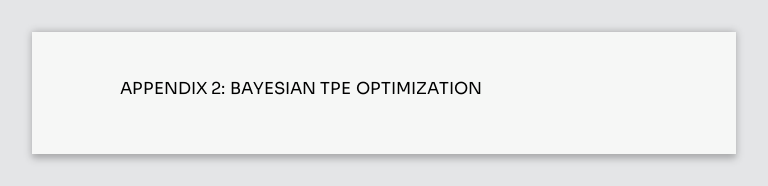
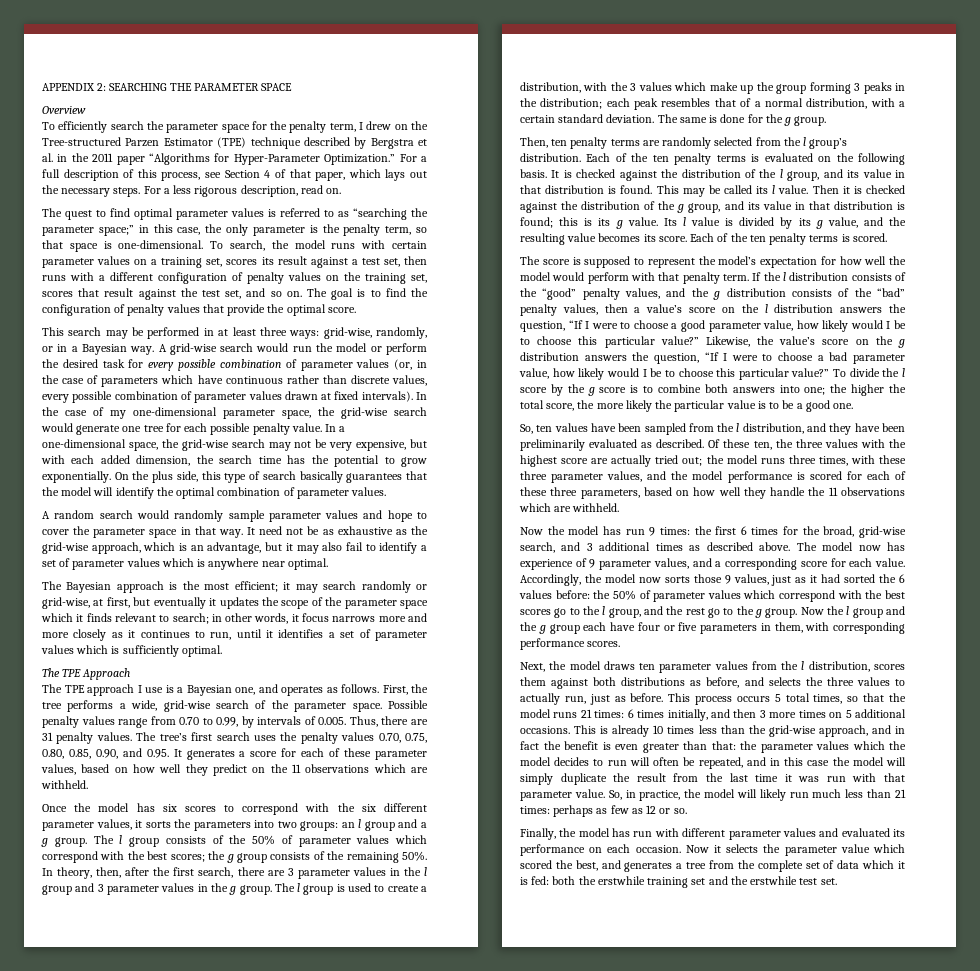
- APPENDIX 2: BAYESIAN TPE OPTIMIZATION
+ APPENDIX 2: SEARCHING THE PARAMETER SPACE
+ Overview
+ To efficiently search the parameter space for the penalty term, I drew on the Tree-structured Parzen Estimator (TPE) technique described by Bergstra et al. in the 2011 paper “Algorithms for Hyper-Parameter Optimization.” For a full description of this process, see Section 4 of that paper, which lays out the necessary steps. For a less rigorous description, read on.
+ The quest to find optimal parameter values is referred to as “searching the parameter space;” in this case, the only parameter is the penalty term, so that space is one-dimensional. To search, the model runs with certain parameter values on a training set, scores its result against a test set, then runs with a different configuration of penalty values on the training set, scores that result against the test set, and so on. The goal is to find the configuration of penalty values that provide the optimal score.
+ This search may be performed in at least three ways: grid-wise, randomly, or in a Bayesian way. A grid-wise search would run the model or perform the desired task for every possible combination of parameter values (or, in the case of parameters which have continuous rather than discrete values, every possible combination of parameter values drawn at fixed intervals). In the case of my one-dimensional parameter space, the grid-wise search would generate one tree for each possible penalty value. In a one-dimensional space, the grid-wise search may not be very expensive, but with each added dimension, the search time has the potential to grow exponentially. On the plus side, this type of search basically guarantees that the model will identify the optimal combination of parameter values.
+ A random search would randomly sample parameter values and hope to cover the parameter space in that way. It need not be as exhaustive as the grid-wise approach, which is an advantage, but it may also fail to identify a set of parameter values which is anywhere near optimal.
+ The Bayesian approach is the most efficient; it may search randomly or grid-wise, at first, but eventually it updates the scope of the parameter space which it finds relevant to search; in other words, it focus narrows more and more closely as it continues to run, until it identifies a set of parameter values which is sufficiently optimal.
+ The TPE Approach
+ The TPE approach I use is a Bayesian one, and operates as follows. First, the tree performs a wide, grid-wise search of the parameter space. Possible penalty values range from 0.70 to 0.99, by intervals of 0.005. Thus, there are 31 penalty values. The tree’s first search uses the penalty values 0.70, 0.75, 0.80, 0.85, 0.90, and 0.95. It generates a score for each of these parameter values, based on how well they predict on the 11 observations which are withheld.
+ Once the model has six scores to correspond with the six different parameter values, it sorts the parameters into two groups: an l group and a g group. The l group consists of the 50% of parameter values which correspond with the best scores; the g group consists of the remaining 50%. In theory, then, after the first search, there are 3 parameter values in the l group and 3 parameter values in the g group. The l group is used to create a distribution, with the 3 values which make up the group forming 3 peaks in the distribution; each peak resembles that of a normal distribution, with a certain standard deviation. The same is done for the g group.
+ Then, ten penalty terms are randomly selected from the l group’s distribution. Each of the ten penalty terms is evaluated on the following basis. It is checked against the distribution of the l group, and its value in that distribution is found. This may be called its l value. Then it is checked against the distribution of the g group, and its value in that distribution is found; this is its g value. Its l value is divided by its g value, and the resulting value becomes its score. Each of the ten penalty terms is scored.
+ The score is supposed to represent the model’s expectation for how well the model would perform with that penalty term. If the l distribution consists of the “good” penalty values, and the g distribution consists of the “bad” penalty values, then a value’s score on the l distribution answers the question, “If I were to choose a good parameter value, how likely would I be to choose this particular value?” Likewise, the value’s score on the g distribution answers the question, “If I were to choose a bad parameter value, how likely would I be to choose this particular value?” To divide the l score by the g score is to combine both answers into one; the higher the total score, the more likely the particular value is to be a good one.
+ So, ten values have been sampled from the l distribution, and they have been preliminarily evaluated as described. Of these ten, the three values with the highest score are actually tried out; the model runs three times, with these three parameter values, and the model performance is scored for each of these three parameters, based on how well they handle the 11 observations which are withheld.
+ Now the model has run 9 times: the first 6 times for the broad, grid-wise search, and 3 additional times as described above. The model now has experience of 9 parameter values, and a corresponding score for each value. Accordingly, the model now sorts those 9 values, just as it had sorted the 6 values before: the 50% of parameter values which correspond with the best scores go to the l group, and the rest go to the g group. Now the l group and the g group each have four or five parameters in them, with corresponding performance scores.
+ Next, the model draws ten parameter values from the l distribution, scores them against both distributions as before, and selects the three values to actually run, just as before. This process occurs 5 total times, so that the model runs 21 times: 6 times initially, and then 3 more times on 5 additional occasions. This is already 10 times less than the grid-wise approach, and in fact the benefit is even greater than that: the parameter values which the model decides to run will often be repeated, and in this case the model will simply duplicate the result from the last time it was run with that parameter value. So, in practice, the model will likely run much less than 21 times: perhaps as few as 12 or so.
+ Finally, the model has run with different parameter values and evaluated its performance on each occasion. Now it selects the parameter value which scored the best, and generates a tree from the complete set of data which it is fed: both the erstwhile training set and the erstwhile test set.

